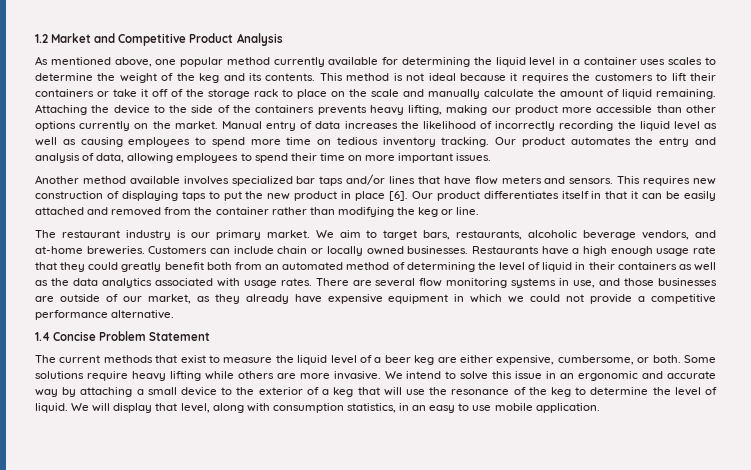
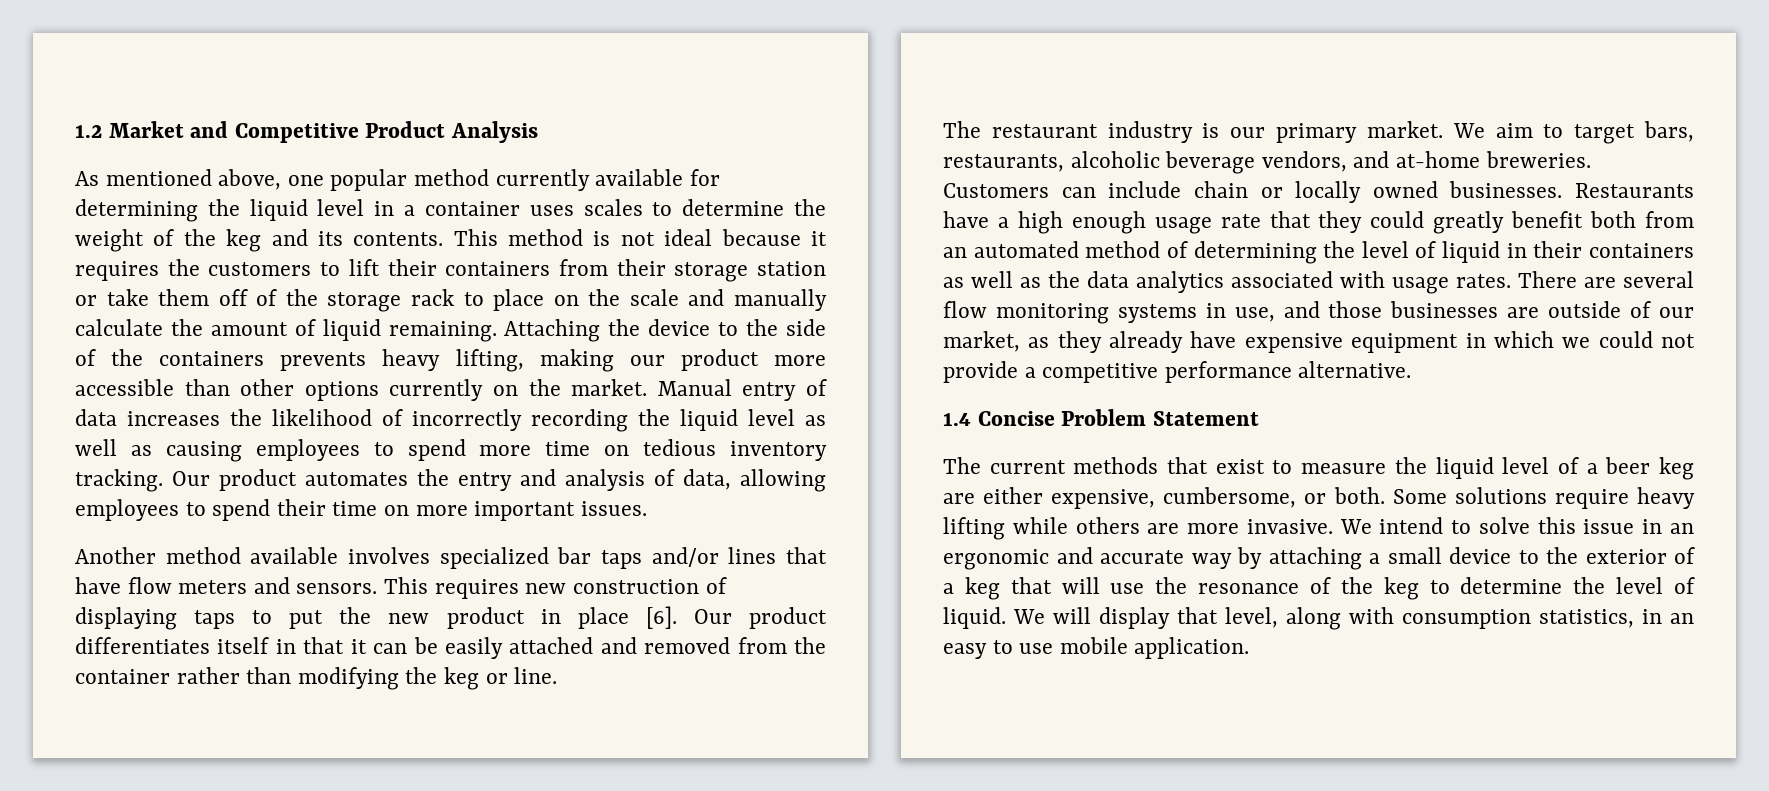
- This method is not ideal because it requires the customers to lift their containers or take it off of the storage rack to place on the scale and manually calculate the amount of liquid remaining.
+ This method is not ideal because it requires the customers to lift their containers from their storage station or take them off of the storage rack to place on the scale and manually calculate the amount of liquid remaining.

